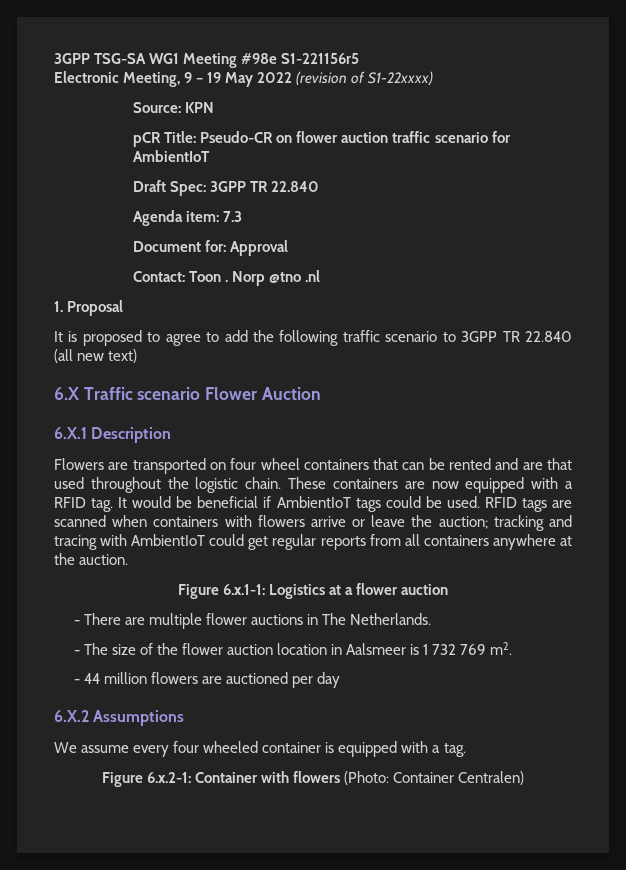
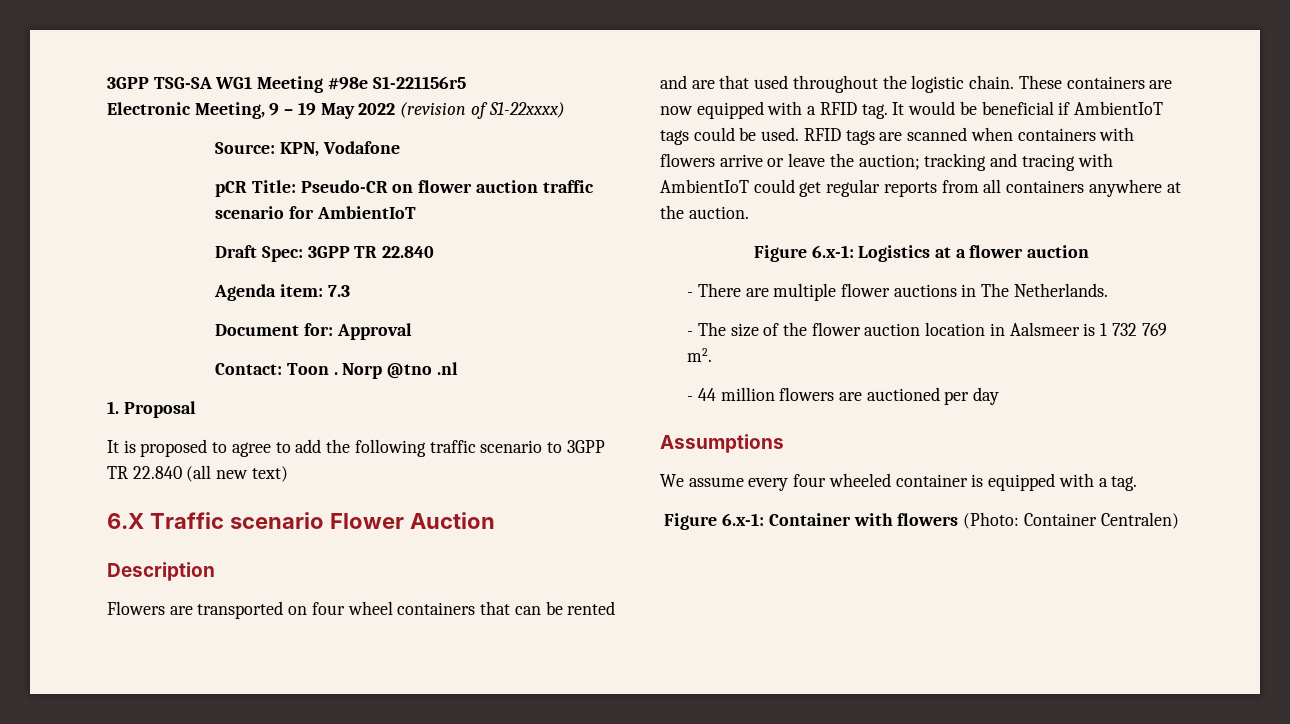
- Source: KPN
+ Source: KPN, Vodafone
- 6.X.1 Description
+ Description
- Figure 6.x.1-1: Logistics at a flower auction
+ Figure 6.x-1: Logistics at a flower auction
- 6.X.2 Assumptions
+ Assumptions
- Figure 6.x.2-1: Container with flowers (Photo: Container Centralen)
+ Figure 6.x-1: Container with flowers (Photo: Container Centralen)

